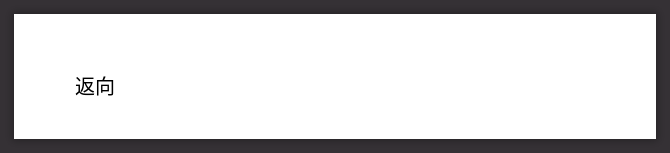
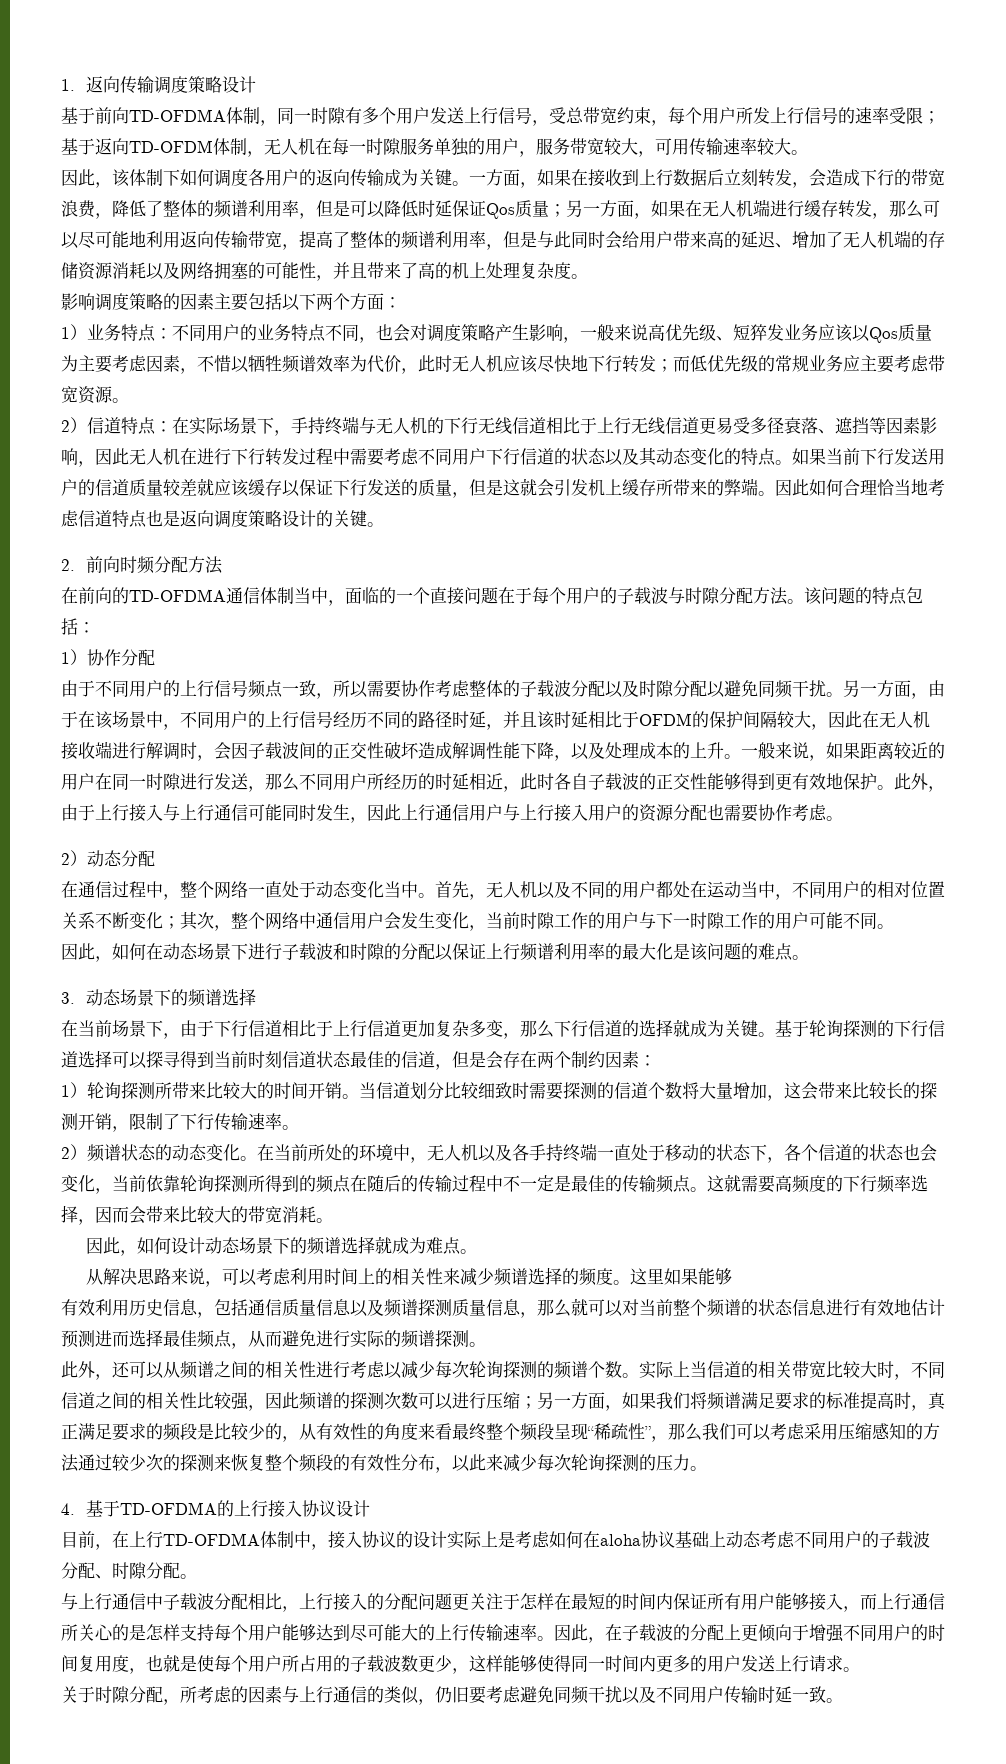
- 返向
+ 1.返向传输调度策略设计
+ 基于前向TD-OFDMA体制，同一时隙有多个用户发送上行信号，受总带宽约束，每个用户所发上行信号的速率受限；基于返向TD-OFDM体制，无人机在每一时隙服务单独的用户，服务带宽较大，可用传输速率较大。
+ 因此，该体制下如何调度各用户的返向传输成为关键。一方面，如果在接收到上行数据后立刻转发，会造成下行的带宽浪费，降低了整体的频谱利用率，但是可以降低时延保证Qos质量；另一方面，如果在无人机端进行缓存转发，那么可以尽可能地利用返向传输带宽，提高了整体的频谱利用率，但是与此同时会给用户带来高的延迟、增加了无人机端的存储资源消耗以及网络拥塞的可能性，并且带来了高的机上处理复杂度。
+ 影响调度策略的因素主要包括以下两个方面：
+ 1）业务特点：不同用户的业务特点不同，也会对调度策略产生影响，一般来说高优先级、短猝发业务应该以Qos质量为主要考虑因素，不惜以牺牲频谱效率为代价，此时无人机应该尽快地下行转发；而低优先级的常规业务应主要考虑带宽资源。
+ 2）信道特点：在实际场景下，手持终端与无人机的下行无线信道相比于上行无线信道更易受多径衰落、遮挡等因素影响，因此无人机在进行下行转发过程中需要考虑不同用户下行信道的状态以及其动态变化的特点。如果当前下行发送用户的信道质量较差就应该缓存以保证下行发送的质量，但是这就会引发机上缓存所带来的弊端。因此如何合理恰当地考虑信道特点也是返向调度策略设计的关键。
+ 2.前向时频分配方法
+ 在前向的TD-OFDMA通信体制当中，面临的一个直接问题在于每个用户的子载波与时隙分配方法。该问题的特点包括：
+ 1）协作分配
+ 由于不同用户的上行信号频点一致，所以需要协作考虑整体的子载波分配以及时隙分配以避免同频干扰。另一方面，由于在该场景中，不同用户的上行信号经历不同的路径时延，并且该时延相比于OFDM的保护间隔较大，因此在无人机接收端进行解调时，会因子载波间的正交性破坏造成解调性能下降，以及处理成本的上升。一般来说，如果距离较近的用户在同一时隙进行发送，那么不同用户所经历的时延相近，此时各自子载波的正交性能够得到更有效地保护。此外，由于上行接入与上行通信可能同时发生，因此上行通信用户与上行接入用户的资源分配也需要协作考虑。
+ 2）动态分配
+ 在通信过程中，整个网络一直处于动态变化当中。首先，无人机以及不同的用户都处在运动当中，不同用户的相对位置关系不断变化；其次，整个网络中通信用户会发生变化，当前时隙工作的用户与下一时隙工作的用户可能不同。
+ 因此，如何在动态场景下进行子载波和时隙的分配以保证上行频谱利用率的最大化是该问题的难点。
+ 3.动态场景下的频谱选择
+ 在当前场景下，由于下行信道相比于上行信道更加复杂多变，那么下行信道的选择就成为关键。基于轮询探测的下行信道选择可以探寻得到当前时刻信道状态最佳的信道，但是会存在两个制约因素：
+ 1）轮询探测所带来比较大的时间开销。当信道划分比较细致时需要探测的信道个数将大量增加，这会带来比较长的探测开销，限制了下行传输速率。
+ 2）频谱状态的动态变化。在当前所处的环境中，无人机以及各手持终端一直处于移动的状态下，各个信道的状态也会变化，当前依靠轮询探测所得到的频点在随后的传输过程中不一定是最佳的传输频点。这就需要高频度的下行频率选择，因而会带来比较大的带宽消耗。
+ 因此，如何设计动态场景下的频谱选择就成为难点。
+ 从解决思路来说，可以考虑利用时间上的相关性来减少频谱选择的频度。这里如果能够
+ 有效利用历史信息，包括通信质量信息以及频谱探测质量信息，那么就可以对当前整个频谱的状态信息进行有效地估计预测进而选择最佳频点，从而避免进行实际的频谱探测。
+ 此外，还可以从频谱之间的相关性进行考虑以减少每次轮询探测的频谱个数。实际上当信道的相关带宽比较大时，不同信道之间的相关性比较强，因此频谱的探测次数可以进行压缩；另一方面，如果我们将频谱满足要求的标准提高时，真正满足要求的频段是比较少的，从有效性的角度来看最终整个频段呈现“稀疏性”，那么我们可以考虑采用压缩感知的方法通过较少次的探测来恢复整个频段的有效性分布，以此来减少每次轮询探测的压力。
+ 4.基于TD-OFDMA的上行接入协议设计
+ 目前，在上行TD-OFDMA体制中，接入协议的设计实际上是考虑如何在aloha协议基础上动态考虑不同用户的子载波分配、时隙分配。
+ 与上行通信中子载波分配相比，上行接入的分配问题更关注于怎样在最短的时间内保证所有用户能够接入，而上行通信所关心的是怎样支持每个用户能够达到尽可能大的上行传输速率。因此，在子载波的分配上更倾向于增强不同用户的时间复用度，也就是使每个用户所占用的子载波数更少，这样能够使得同一时间内更多的用户发送上行请求。
+ 关于时隙分配，所考虑的因素与上行通信的类似，仍旧要考虑避免同频干扰以及不同用户传输时延一致。

